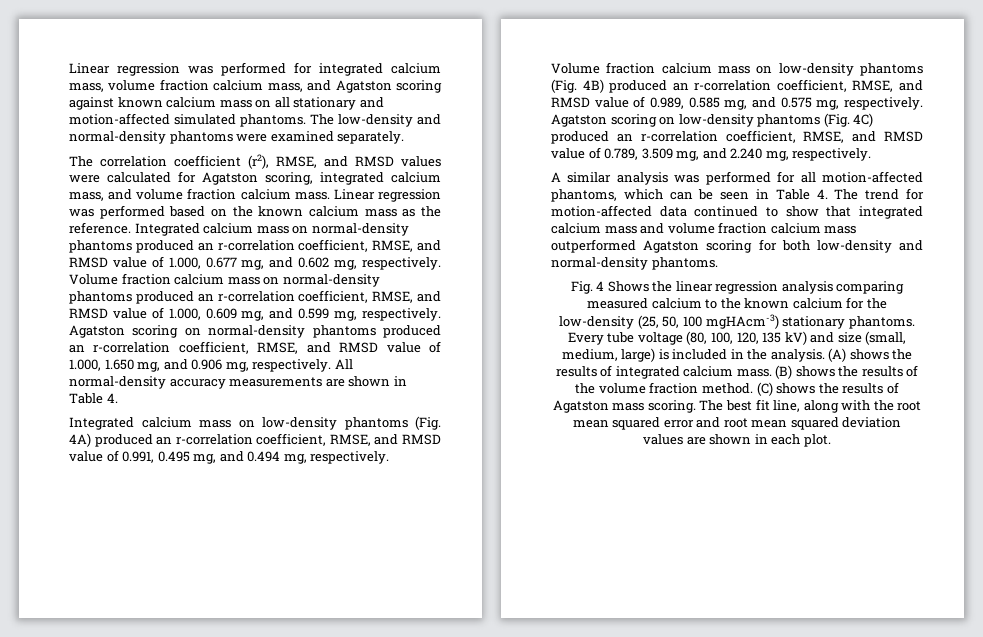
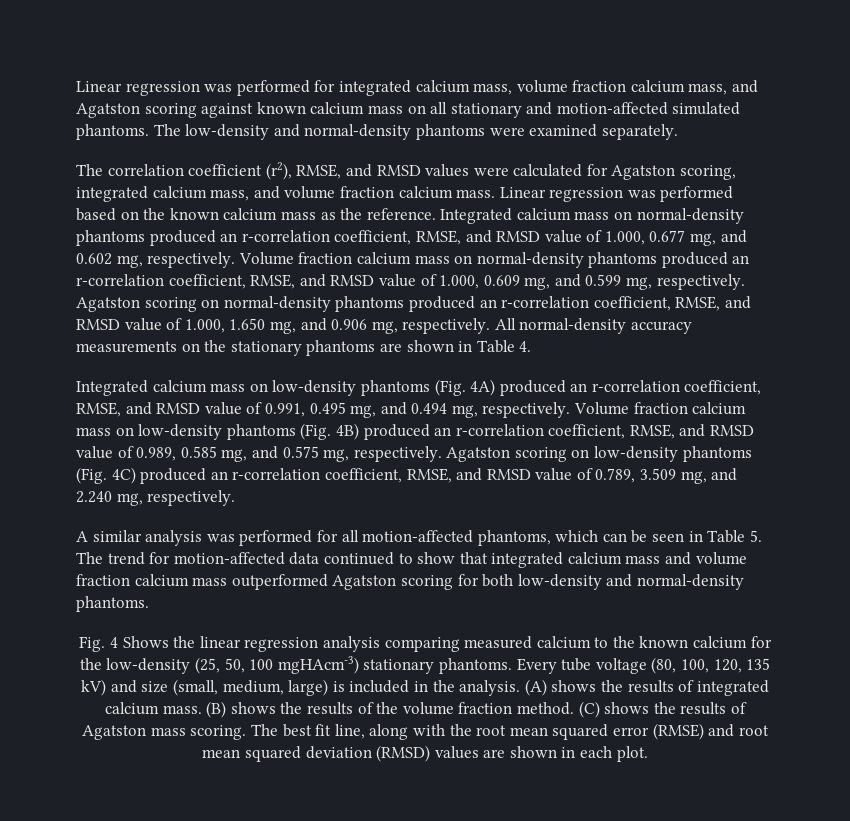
- All normal-density accuracy measurements are shown in Table 4.
+ All normal-density accuracy measurements on the stationary phantoms are shown in Table 4.
- A similar analysis was performed for all motion-affected phantoms, which can be seen in Table 4. The trend for motion-affected data continued to show that integrated calcium mass and volume fraction calcium mass outperformed Agatston scoring for both low-density and normal-density phantoms.
+ A similar analysis was performed for all motion-affected phantoms, which can be seen in Table 5. The trend for motion-affected data continued to show that integrated calcium mass and volume fraction calcium mass outperformed Agatston scoring for both low-density and normal-density phantoms.
- The best fit line, along with the root mean squared error and root mean squared deviation values are shown in each plot.
+ The best fit line, along with the root mean squared error (RMSE) and root mean squared deviation (RMSD) values are shown in each plot.

